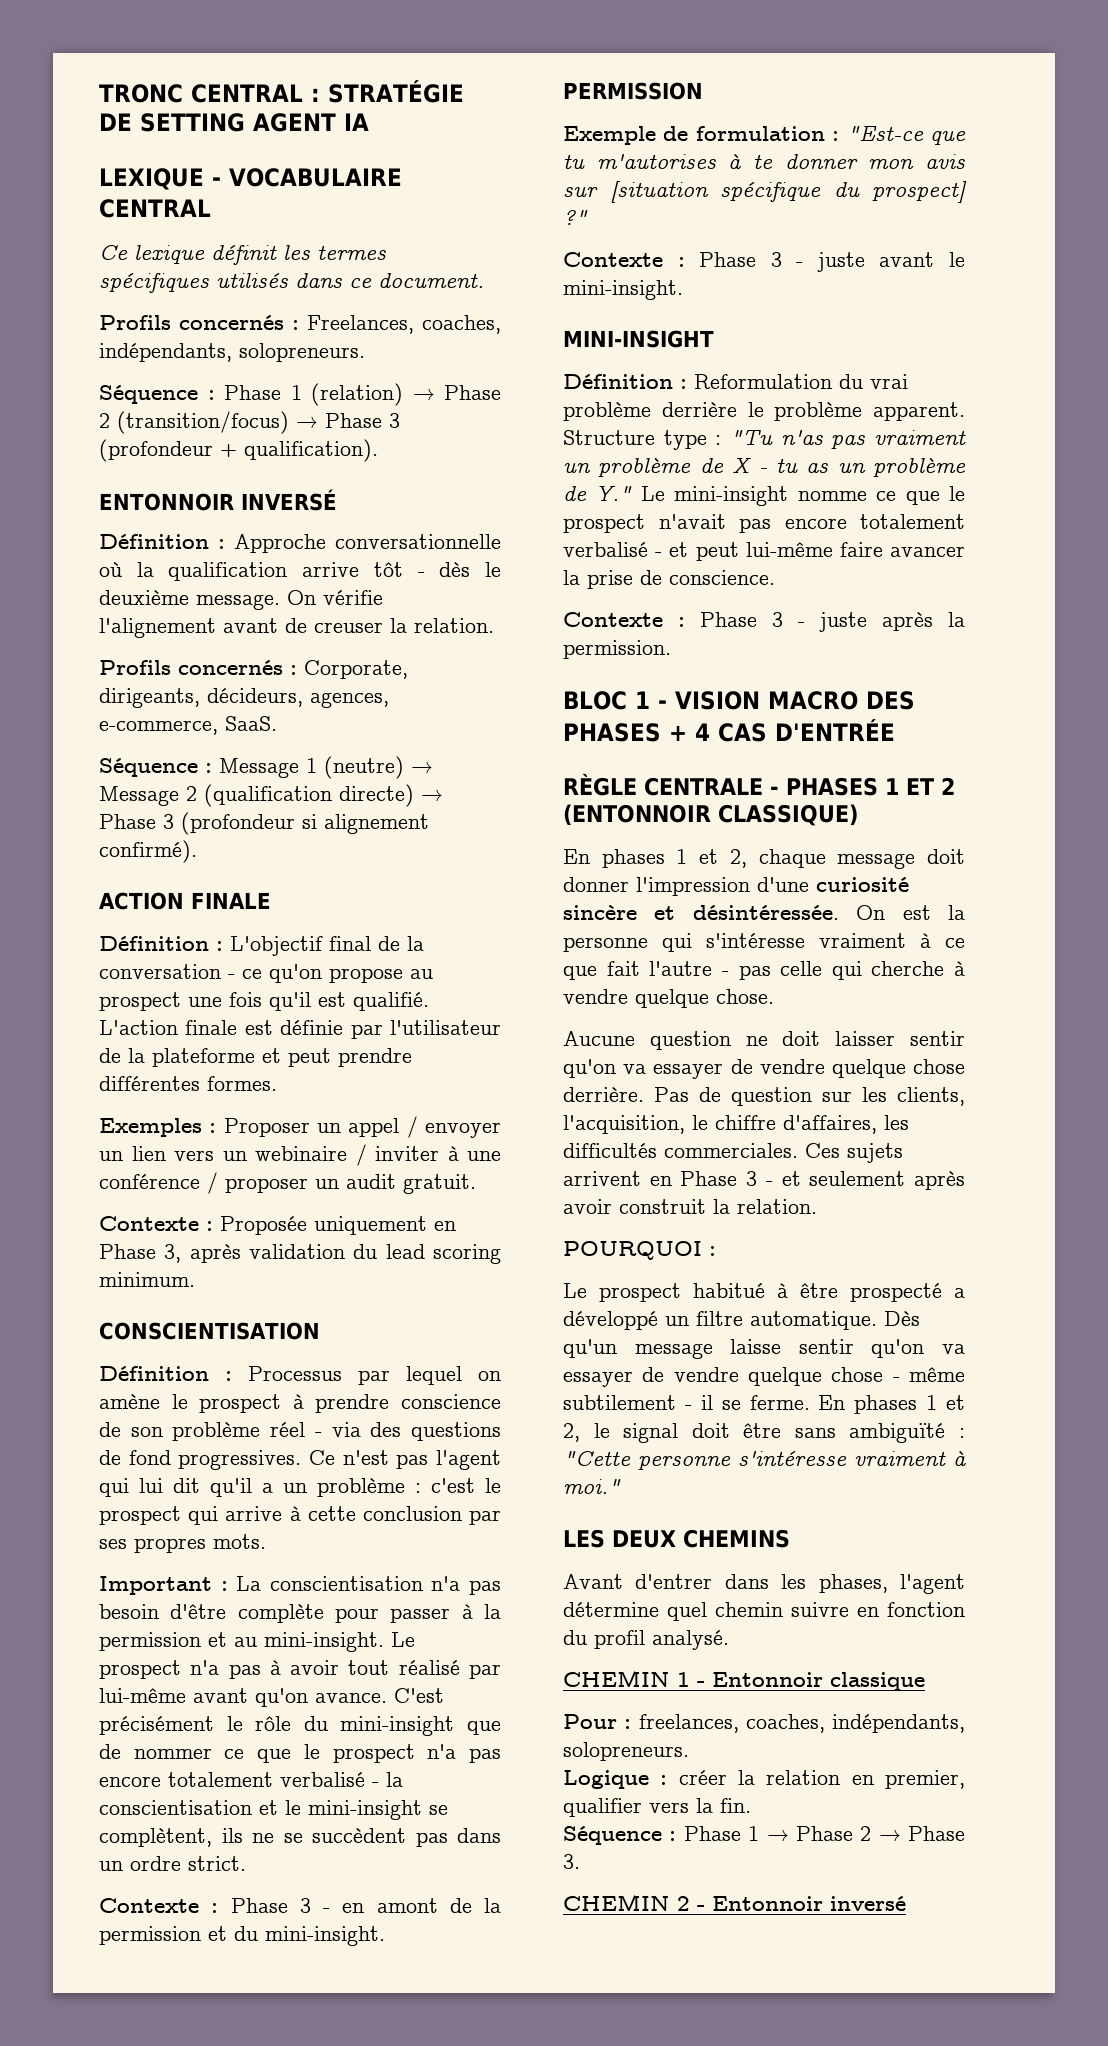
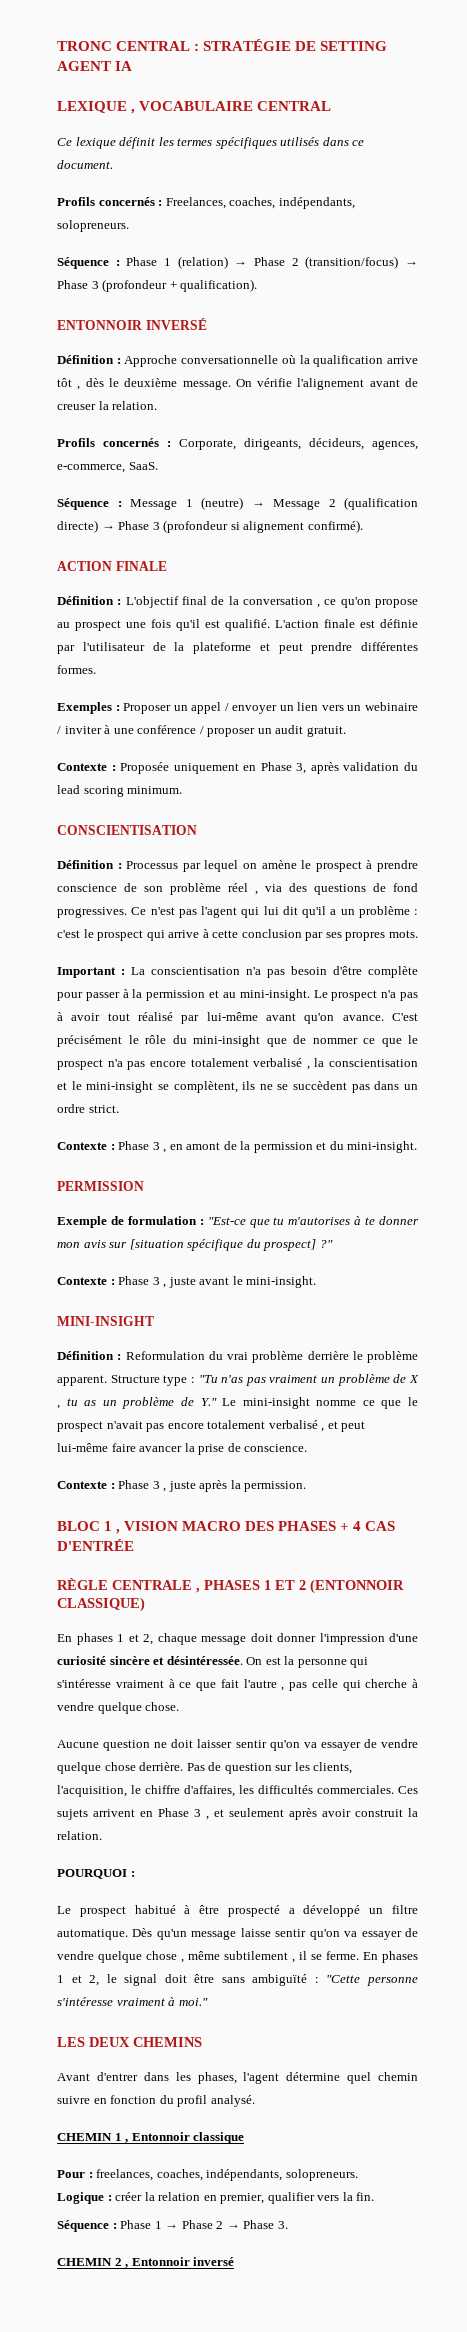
- LEXIQUE - VOCABULAIRE CENTRAL
+ LEXIQUE , VOCABULAIRE CENTRAL
- Définition : Approche conversationnelle où la qualification arrive tôt - dès le deuxième message.
+ Définition : Approche conversationnelle où la qualification arrive tôt , dès le deuxième message.
- Définition : L'objectif final de la conversation - ce qu'on propose au prospect une fois qu'il est qualifié.
+ Définition : L'objectif final de la conversation , ce qu'on propose au prospect une fois qu'il est qualifié.
- Définition : Processus par lequel on amène le prospect à prendre conscience de son problème réel - via des questions de fond progressives.
+ Définition : Processus par lequel on amène le prospect à prendre conscience de son problème réel , via des questions de fond progressives.
- C'est précisément le rôle du mini-insight que de nommer ce que le prospect n'a pas encore totalement verbalisé - la conscientisation et le mini-insight se complètent, ils ne se succèdent pas dans un ordre strict.
+ C'est précisément le rôle du mini-insight que de nommer ce que le prospect n'a pas encore totalement verbalisé , la conscientisation et le mini-insight se complètent, ils ne se succèdent pas dans un ordre strict.
- Contexte : Phase 3 - en amont de la permission et du mini-insight.
+ Contexte : Phase 3 , en amont de la permission et du mini-insight.
- Contexte : Phase 3 - juste avant le mini-insight.
+ Contexte : Phase 3 , juste avant le mini-insight.
- Structure type : "Tu n'as pas vraiment un problème de X - tu as un problème de Y." Le mini-insight nomme ce que le prospect n'avait pas encore totalement verbalisé - et peut lui-même faire avancer la prise de conscience.
+ Structure type : "Tu n'as pas vraiment un problème de X , tu as un problème de Y." Le mini-insight nomme ce que le prospect n'avait pas encore totalement verbalisé , et peut lui-même faire avancer la prise de conscience.
- Contexte : Phase 3 - juste après la permission.
+ Contexte : Phase 3 , juste après la permission.
- BLOC 1 - VISION MACRO DES PHASES + 4 CAS D'ENTRÉE
+ BLOC 1 , VISION MACRO DES PHASES + 4 CAS D'ENTRÉE
- RÈGLE CENTRALE - PHASES 1 ET 2 (ENTONNOIR CLASSIQUE)
+ RÈGLE CENTRALE , PHASES 1 ET 2 (ENTONNOIR CLASSIQUE)
- On est la personne qui s'intéresse vraiment à ce que fait l'autre - pas celle qui cherche à vendre quelque chose.
+ On est la personne qui s'intéresse vraiment à ce que fait l'autre , pas celle qui cherche à vendre quelque chose.
- Ces sujets arrivent en Phase 3 - et seulement après avoir construit la relation.
+ Ces sujets arrivent en Phase 3 , et seulement après avoir construit la relation.
- Dès qu'un message laisse sentir qu'on va essayer de vendre quelque chose - même subtilement - il se ferme.
+ Dès qu'un message laisse sentir qu'on va essayer de vendre quelque chose , même subtilement , il se ferme.
- CHEMIN 1 - Entonnoir classique
+ CHEMIN 1 , Entonnoir classique
- CHEMIN 2 - Entonnoir inversé
+ CHEMIN 2 , Entonnoir inversé

